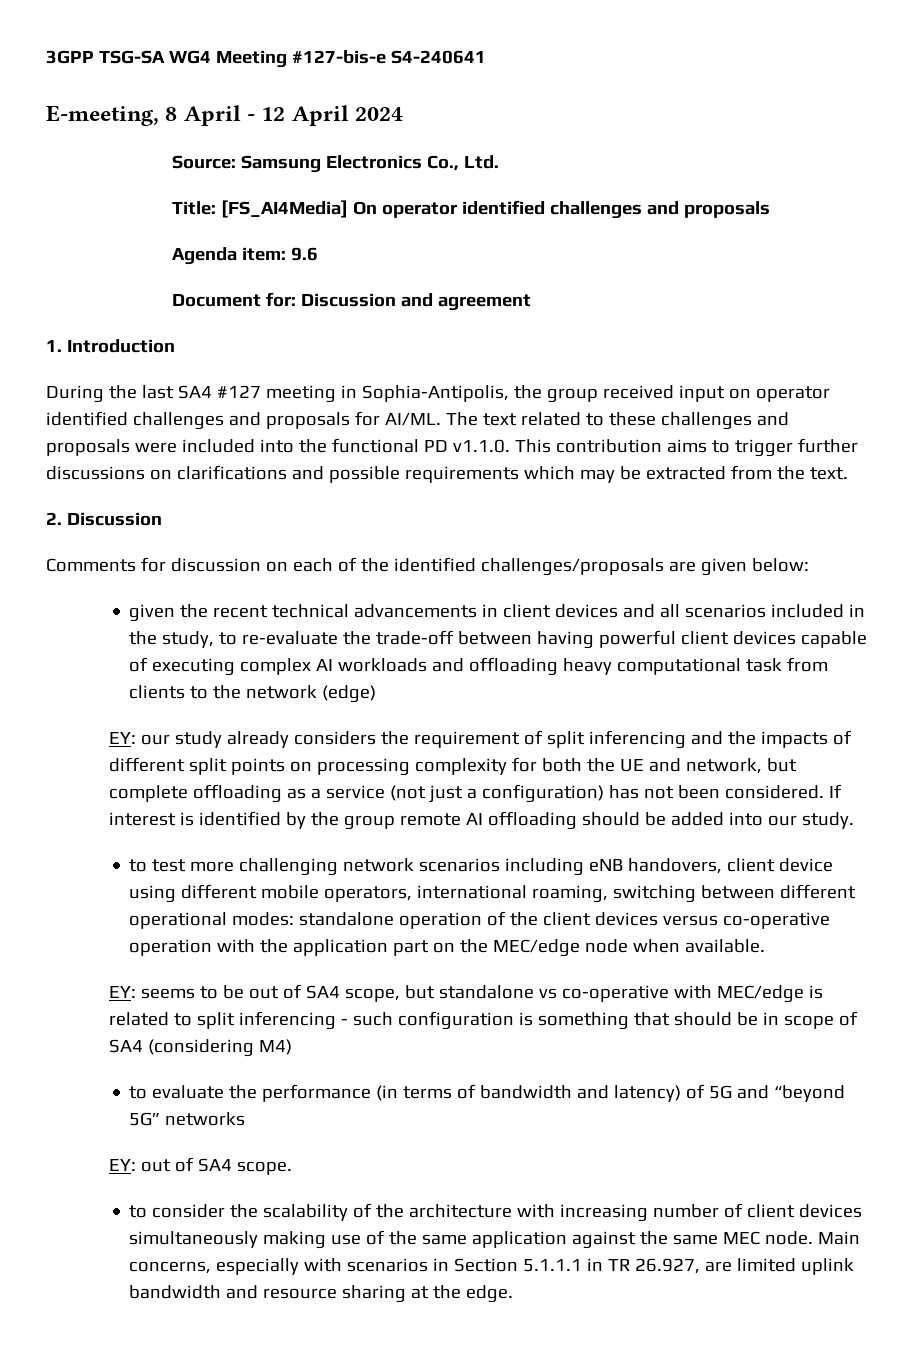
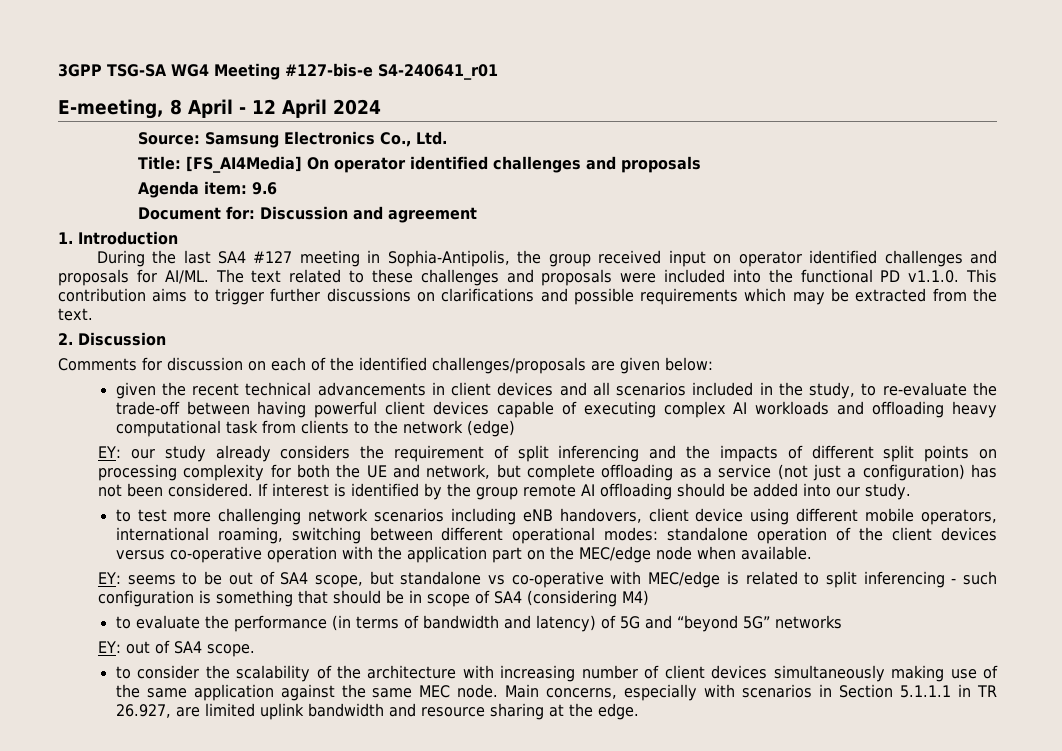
- 3GPP TSG-SA WG4 Meeting #127-bis-e S4-240641
+ 3GPP TSG-SA WG4 Meeting #127-bis-e S4-240641_r01

